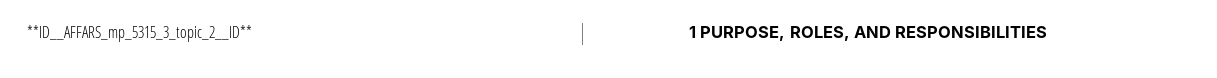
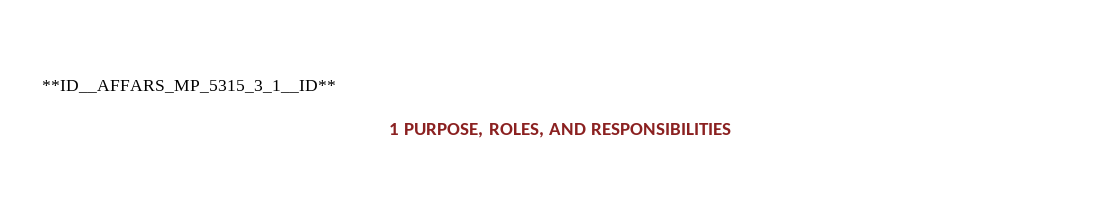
- **ID__AFFARS_mp_5315_3_topic_2__ID**
+ **ID__AFFARS_MP_5315_3_1__ID**

